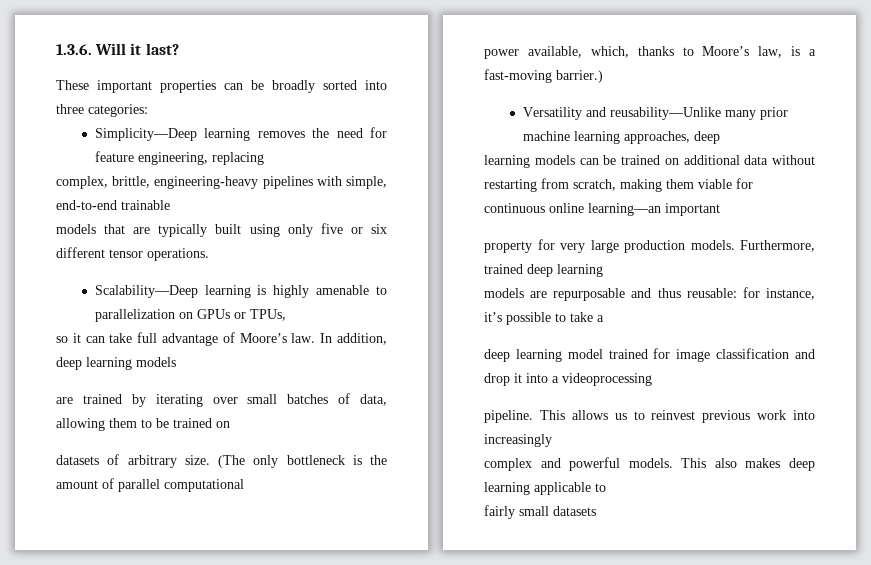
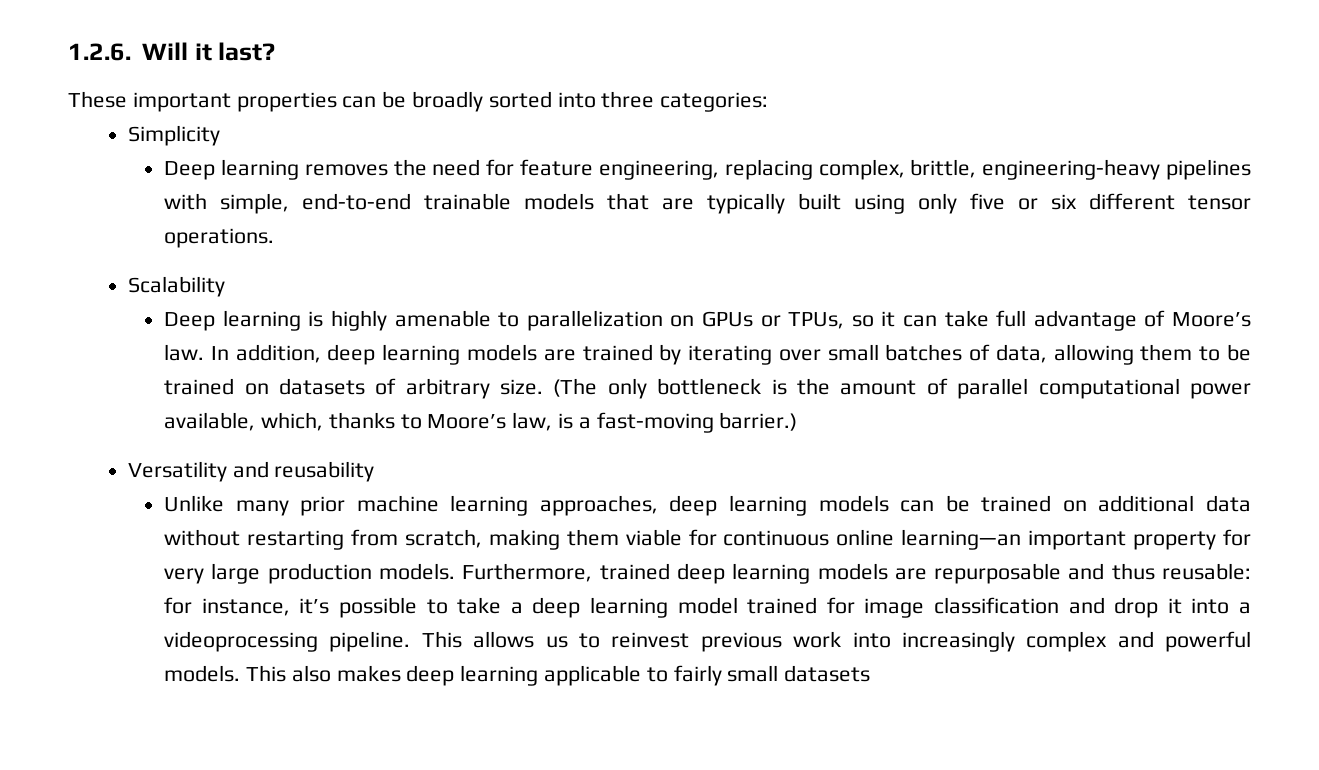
- 1.3.6. Will it last?
+ 1.2.6. Will it last?
- Simplicity—Deep learning removes the need for feature engineering, replacing
- complex, brittle, engineering-heavy pipelines with simple, end-to-end trainable
- models that are typically built using only five or six different tensor operations.
+ Simplicity
+ Deep learning removes the need for feature engineering, replacing complex, brittle, engineering-heavy pipelines with simple, end-to-end trainable models that are typically built using only five or six different tensor operations.
- Scalability—Deep learning is highly amenable to parallelization on GPUs or TPUs,
- so it can take full advantage of Moore’s law.
+ Scalability
+ Deep learning is highly amenable to parallelization on GPUs or TPUs, so it can take full advantage of Moore’s law.
- In addition, deep learning models
- are trained by iterating over small batches of data, allowing them to be trained on
- datasets of arbitrary size.
+ In addition, deep learning models are trained by iterating over small batches of data, allowing them to be trained on datasets of arbitrary size.
- (The only bottleneck is the amount of parallel computational
- power available, which, thanks to Moore’s law, is a fast-moving barrier.)
+ (The only bottleneck is the amount of parallel computational power available, which, thanks to Moore’s law, is a fast-moving barrier.)
- Versatility and reusability—Unlike many prior machine learning approaches, deep
- learning models can be trained on additional data without restarting from scratch, making them viable for continuous online learning—an important
- property for very large production models.
+ Versatility and reusability
+ Unlike many prior machine learning approaches, deep learning models can be trained on additional data without restarting from scratch, making them viable for continuous online learning—an important property for very large production models.
- Furthermore, trained deep learning
- models are repurposable and thus reusable: for instance, it’s possible to take a
- deep learning model trained for image classification and drop it into a videoprocessing
- pipeline.
+ Furthermore, trained deep learning models are repurposable and thus reusable: for instance, it’s possible to take a deep learning model trained for image classification and drop it into a videoprocessing pipeline.
- This allows us to reinvest previous work into increasingly
- complex and powerful models.
+ This allows us to reinvest previous work into increasingly complex and powerful models.
- This also makes deep learning applicable to
- fairly small datasets
+ This also makes deep learning applicable to fairly small datasets

